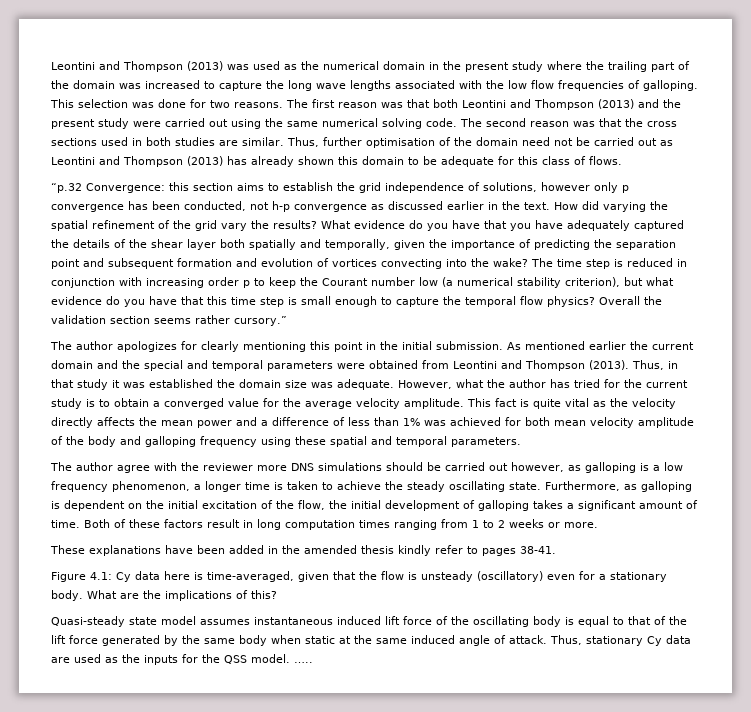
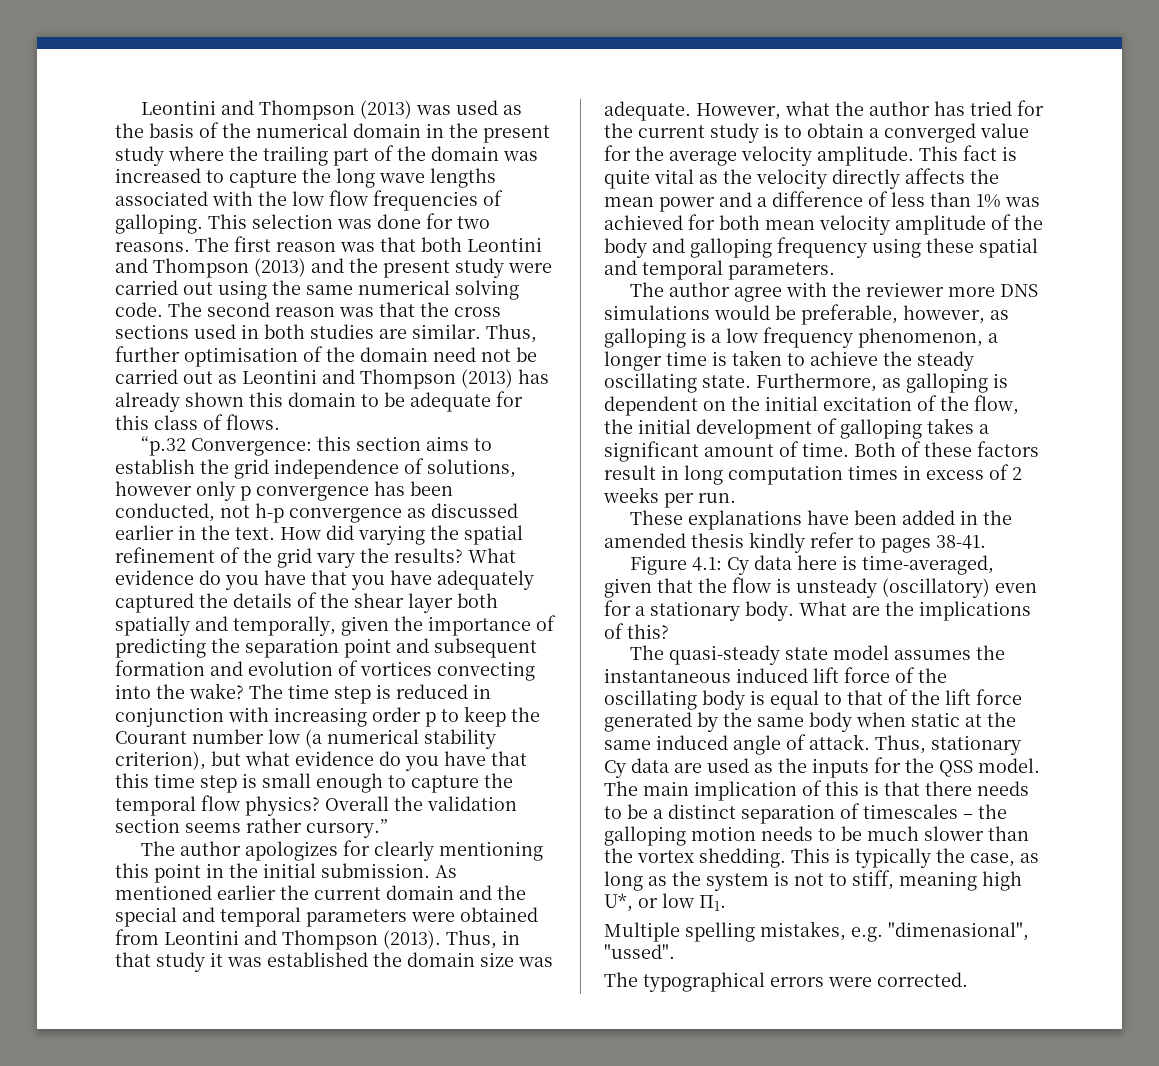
- Leontini and Thompson (2013) was used as the numerical domain in the present study where the trailing part of the domain was increased to capture the long wave lengths associated with the low flow frequencies of galloping.
+ Leontini and Thompson (2013) was used as the basis of the numerical domain in the present study where the trailing part of the domain was increased to capture the long wave lengths associated with the low flow frequencies of galloping.
- The author agree with the reviewer more DNS simulations should be carried out however, as galloping is a low frequency phenomenon, a longer time is taken to achieve the steady oscillating state.
+ The author agree with the reviewer more DNS simulations would be preferable, however, as galloping is a low frequency phenomenon, a longer time is taken to achieve the steady oscillating state.
- Both of these factors result in long computation times ranging from 1 to 2 weeks or more.
+ Both of these factors result in long computation times in excess of 2 weeks per run.
- Quasi-steady state model assumes instantaneous induced lift force of the oscillating body is equal to that of the lift force generated by the same body when static at the same induced angle of attack.
+ The quasi-steady state model assumes the instantaneous induced lift force of the oscillating body is equal to that of the lift force generated by the same body when static at the same induced angle of attack.
- …..
+ The main implication of this is that there needs to be a distinct separation of timescales – the galloping motion needs to be much slower than the vortex shedding. This is typically the case, as long as the system is not to stiff, meaning high U*, or low Π1.
+ Multiple spelling mistakes, e.g. "dimenasional", "ussed".
+ The typographical errors were corrected.

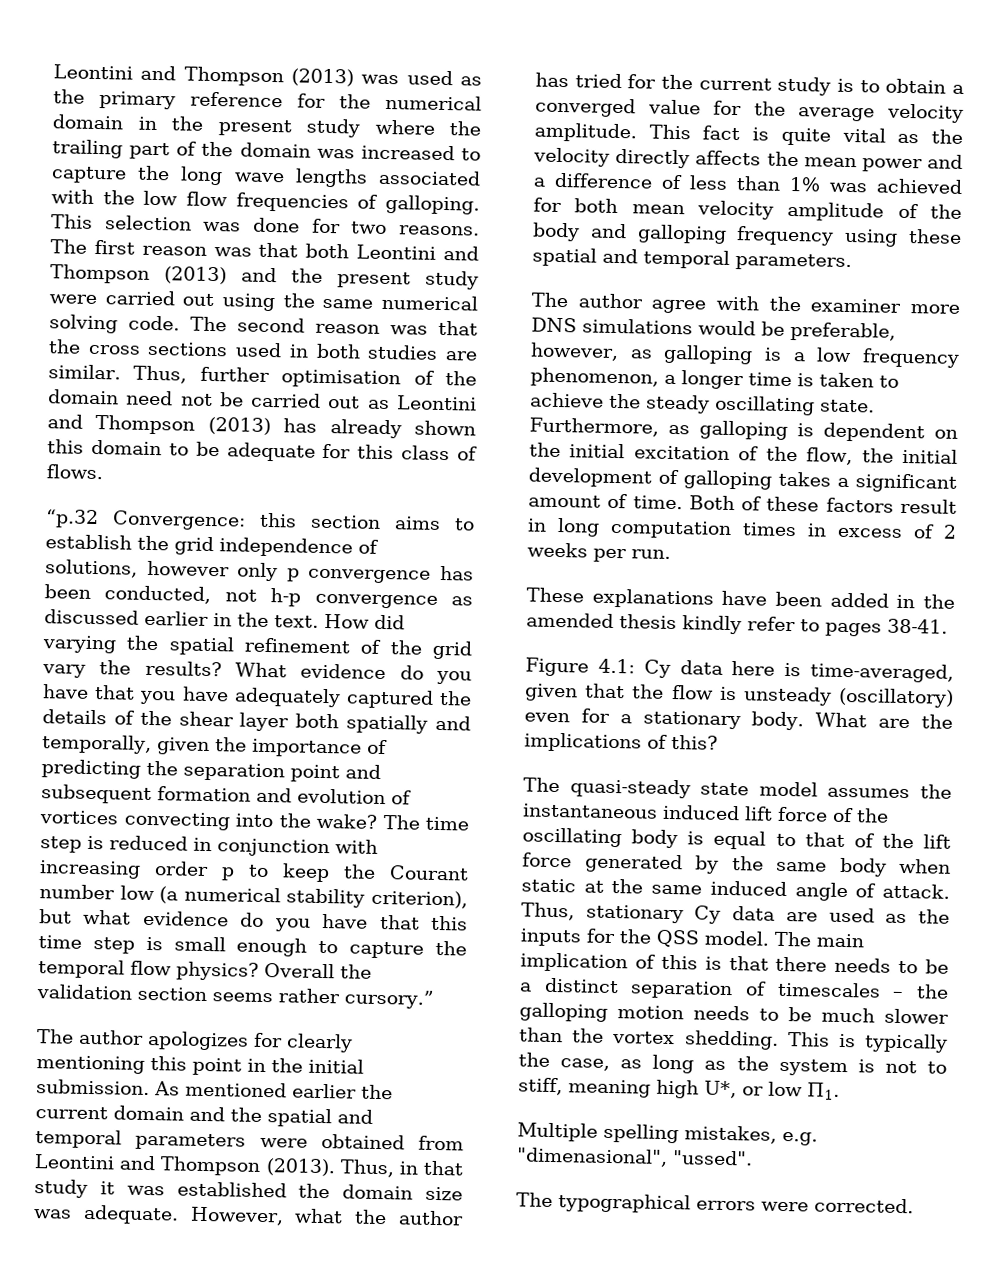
- Leontini and Thompson (2013) was used as the basis of the numerical domain in the present study where the trailing part of the domain was increased to capture the long wave lengths associated with the low flow frequencies of galloping.
+ Leontini and Thompson (2013) was used as the primary reference for the numerical domain in the present study where the trailing part of the domain was increased to capture the long wave lengths associated with the low flow frequencies of galloping.
- As mentioned earlier the current domain and the special and temporal parameters were obtained from Leontini and Thompson (2013).
+ As mentioned earlier the current domain and the spatial and temporal parameters were obtained from Leontini and Thompson (2013).
- The author agree with the reviewer more DNS simulations would be preferable, however, as galloping is a low frequency phenomenon, a longer time is taken to achieve the steady oscillating state.
+ The author agree with the examiner more DNS simulations would be preferable, however, as galloping is a low frequency phenomenon, a longer time is taken to achieve the steady oscillating state.

